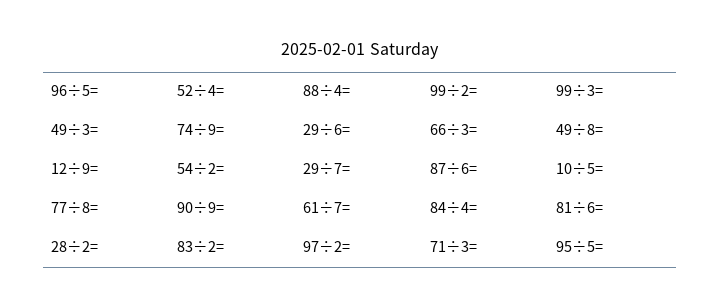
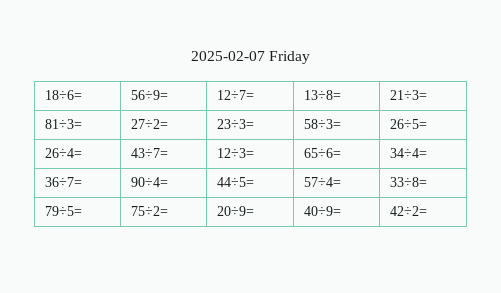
- 2025-02-01 Saturday
- 96÷5= | 52÷4= | 88÷4= | 99÷2= | 99÷3=
- 49÷3= | 74÷9= | 29÷6= | 66÷3= | 49÷8=
- 12÷9= | 54÷2= | 29÷7= | 87÷6= | 10÷5=
- 77÷8= | 90÷9= | 61÷7= | 84÷4= | 81÷6=
- 28÷2= | 83÷2= | 97÷2= | 71÷3= | 95÷5=
+ 2025-02-07 Friday
+ 18÷6= | 56÷9= | 12÷7= | 13÷8= | 21÷3=
+ 81÷3= | 27÷2= | 23÷3= | 58÷3= | 26÷5=
+ 26÷4= | 43÷7= | 12÷3= | 65÷6= | 34÷4=
+ 36÷7= | 90÷4= | 44÷5= | 57÷4= | 33÷8=
+ 79÷5= | 75÷2= | 20÷9= | 40÷9= | 42÷2=

